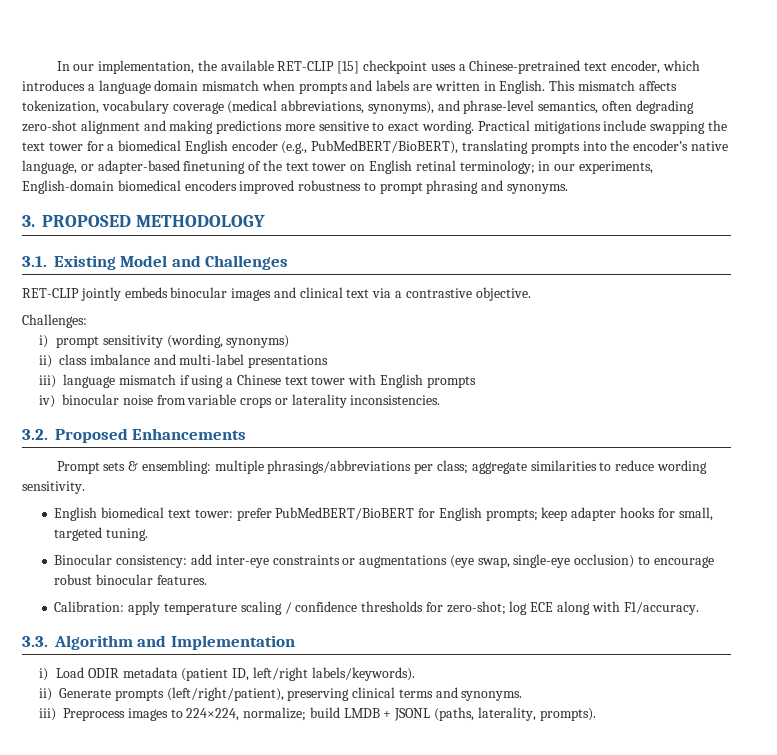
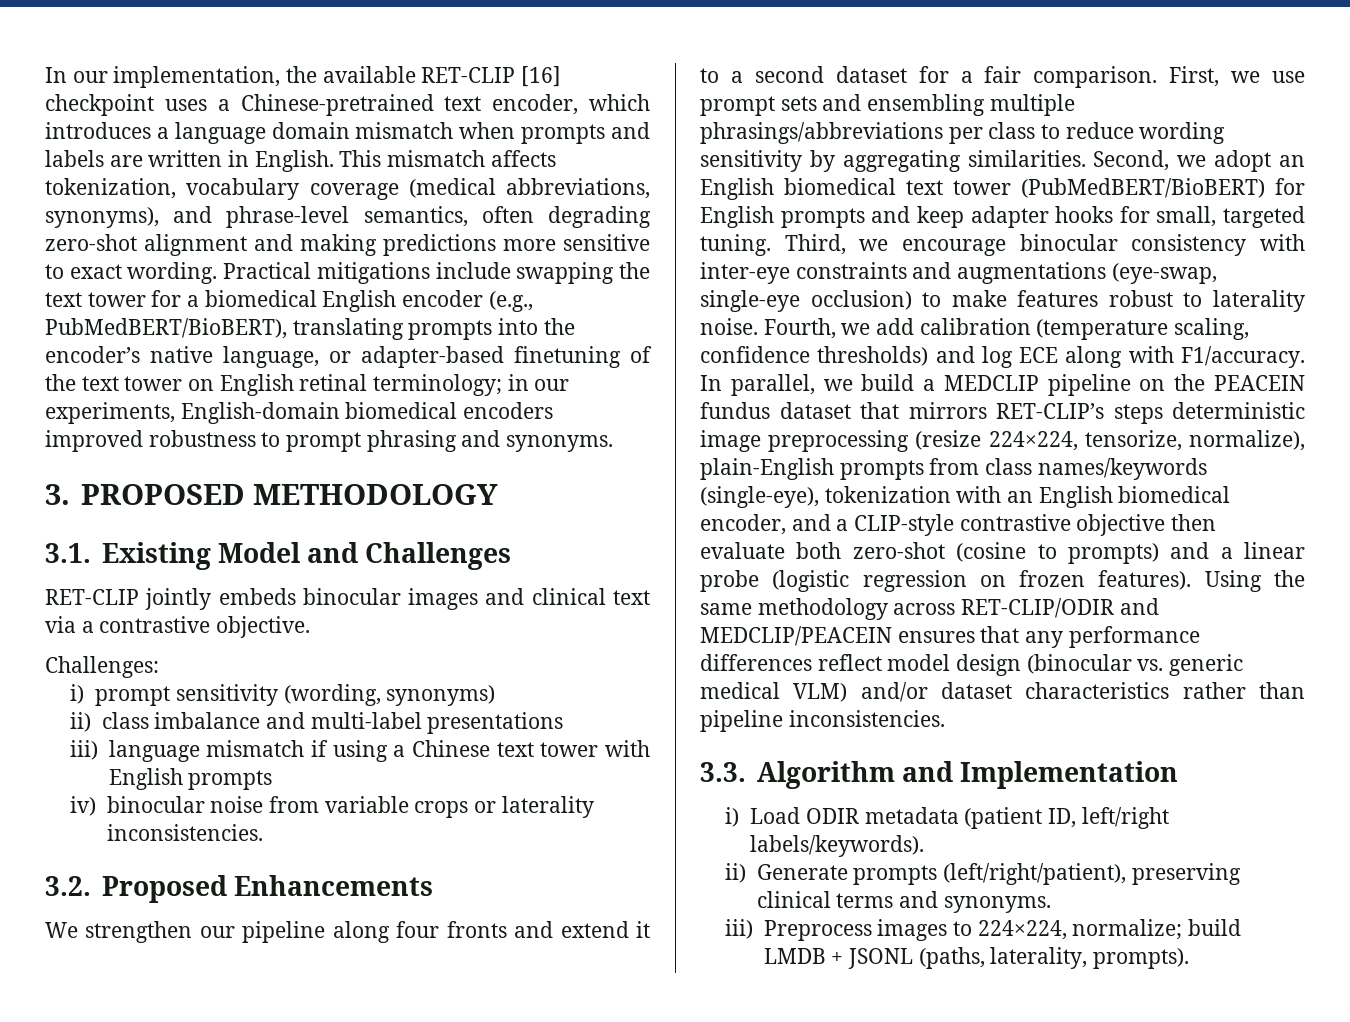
- In our implementation, the available RET-CLIP [15] checkpoint uses a Chinese-pretrained text encoder, which introduces a language domain mismatch when prompts and labels are written in English.
+ In our implementation, the available RET-CLIP [16] checkpoint uses a Chinese-pretrained text encoder, which introduces a language domain mismatch when prompts and labels are written in English.
- Prompt sets & ensembling: multiple phrasings/abbreviations per class; aggregate similarities to reduce wording sensitivity.
- English biomedical text tower: prefer PubMedBERT/BioBERT for English prompts; keep adapter hooks for small, targeted tuning.
- Binocular consistency: add inter-eye constraints or augmentations (eye swap, single-eye occlusion) to encourage robust binocular features.
- Calibration: apply temperature scaling / confidence thresholds for zero-shot; log ECE along with F1/accuracy.
+ We strengthen our pipeline along four fronts and extend it to a second dataset for a fair comparison. First, we use prompt sets and ensembling multiple phrasings/abbreviations per class to reduce wording sensitivity by aggregating similarities. Second, we adopt an English biomedical text tower (PubMedBERT/BioBERT) for English prompts and keep adapter hooks for small, targeted tuning. Third, we encourage binocular consistency with inter-eye constraints and augmentations (eye-swap, single-eye occlusion) to make features robust to laterality noise. Fourth, we add calibration (temperature scaling, confidence thresholds) and log ECE along with F1/accuracy. In parallel, we build a MEDCLIP pipeline on the PEACEIN fundus dataset that mirrors RET-CLIP’s steps deterministic image preprocessing (resize 224×224, tensorize, normalize), plain-English prompts from class names/keywords (single-eye), tokenization with an English biomedical encoder, and a CLIP-style contrastive objective then evaluate both zero-shot (cosine to prompts) and a linear probe (logistic regression on frozen features). Using the same methodology across RET-CLIP/ODIR and MEDCLIP/PEACEIN ensures that any performance differences reflect model design (binocular vs. generic medical VLM) and/or dataset characteristics rather than pipeline inconsistencies.

